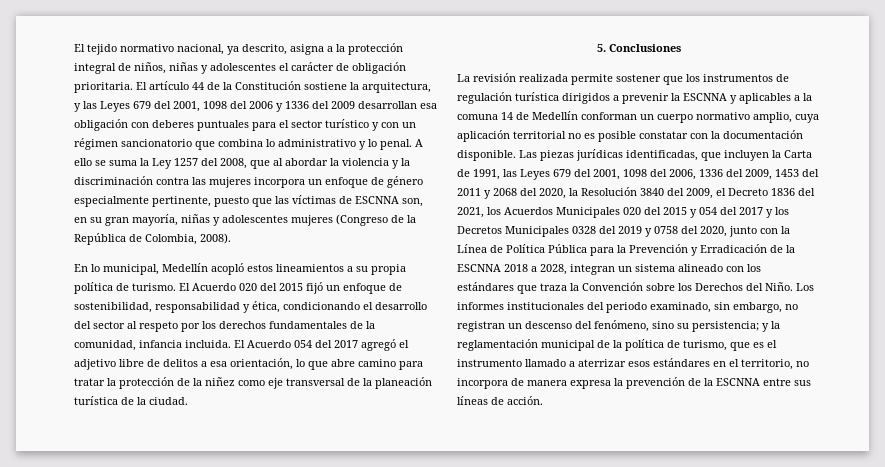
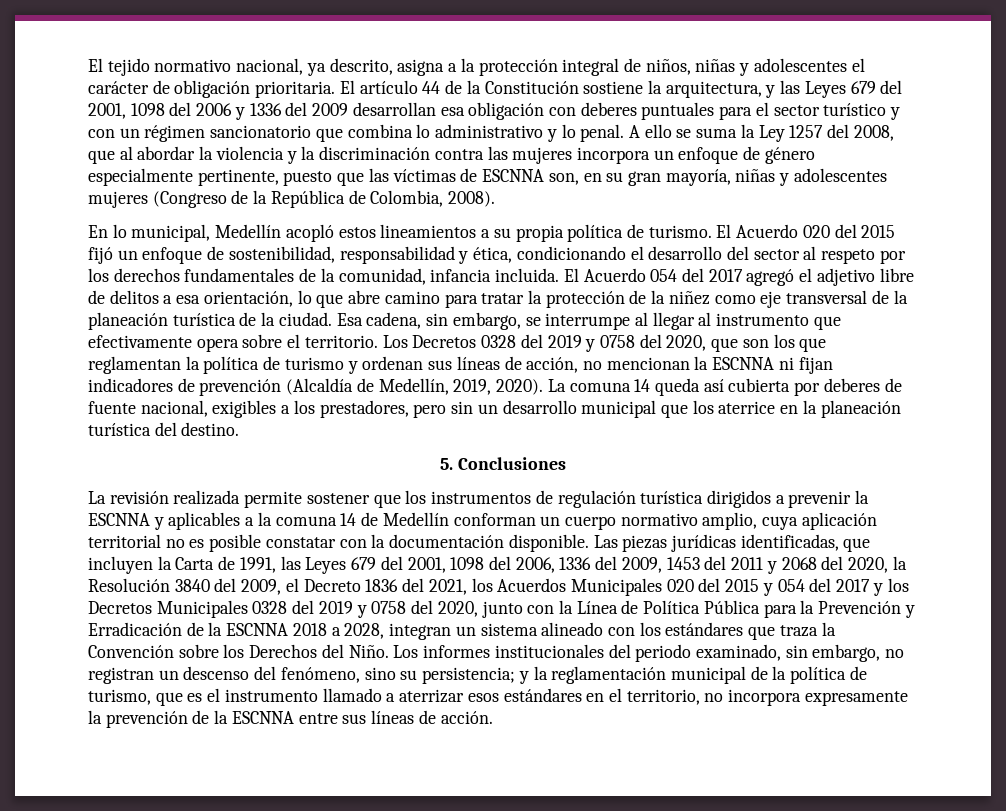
+ Esa cadena, sin embargo, se interrumpe al llegar al instrumento que efectivamente opera sobre el territorio. Los Decretos 0328 del 2019 y 0758 del 2020, que son los que reglamentan la política de turismo y ordenan sus líneas de acción, no mencionan la ESCNNA ni fijan indicadores de prevención (Alcaldía de Medellín, 2019, 2020). La comuna 14 queda así cubierta por deberes de fuente nacional, exigibles a los prestadores, pero sin un desarrollo municipal que los aterrice en la planeación turística del destino.
- Los informes institucionales del periodo examinado, sin embargo, no registran un descenso del fenómeno, sino su persistencia; y la reglamentación municipal de la política de turismo, que es el instrumento llamado a aterrizar esos estándares en el territorio, no incorpora de manera expresa la prevención de la ESCNNA entre sus líneas de acción.
+ Los informes institucionales del periodo examinado, sin embargo, no registran un descenso del fenómeno, sino su persistencia; y la reglamentación municipal de la política de turismo, que es el instrumento llamado a aterrizar esos estándares en el territorio, no incorpora expresamente la prevención de la ESCNNA entre sus líneas de acción.

